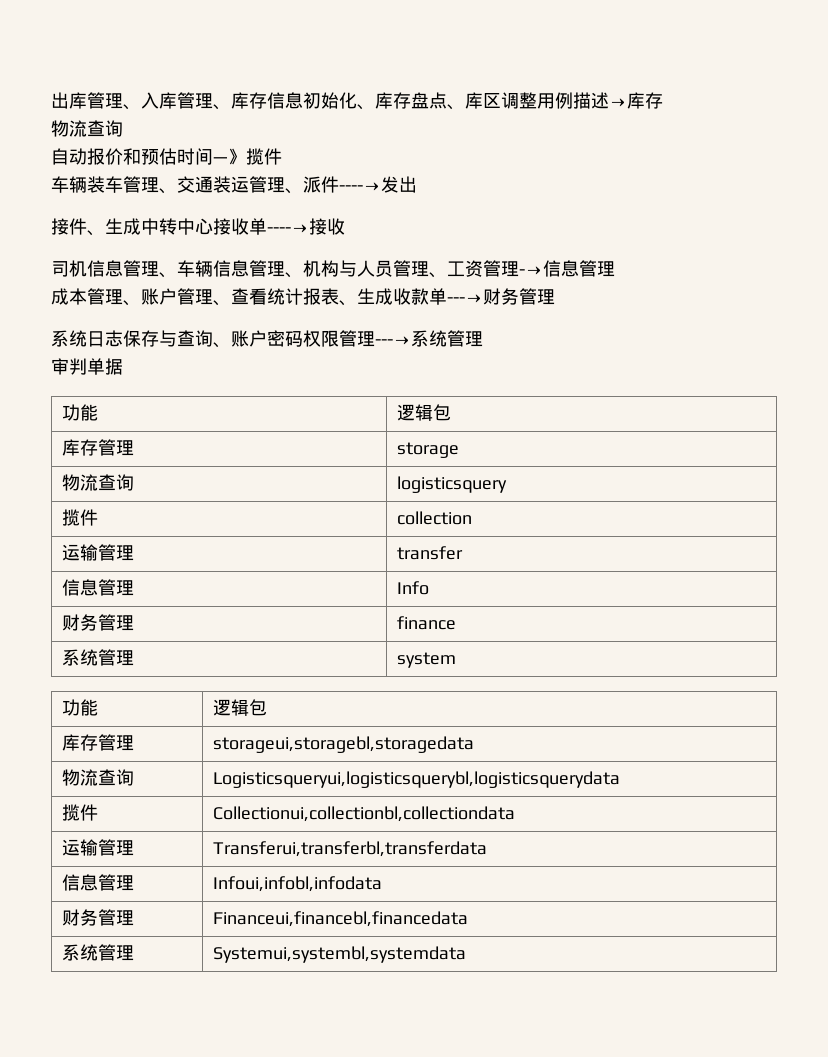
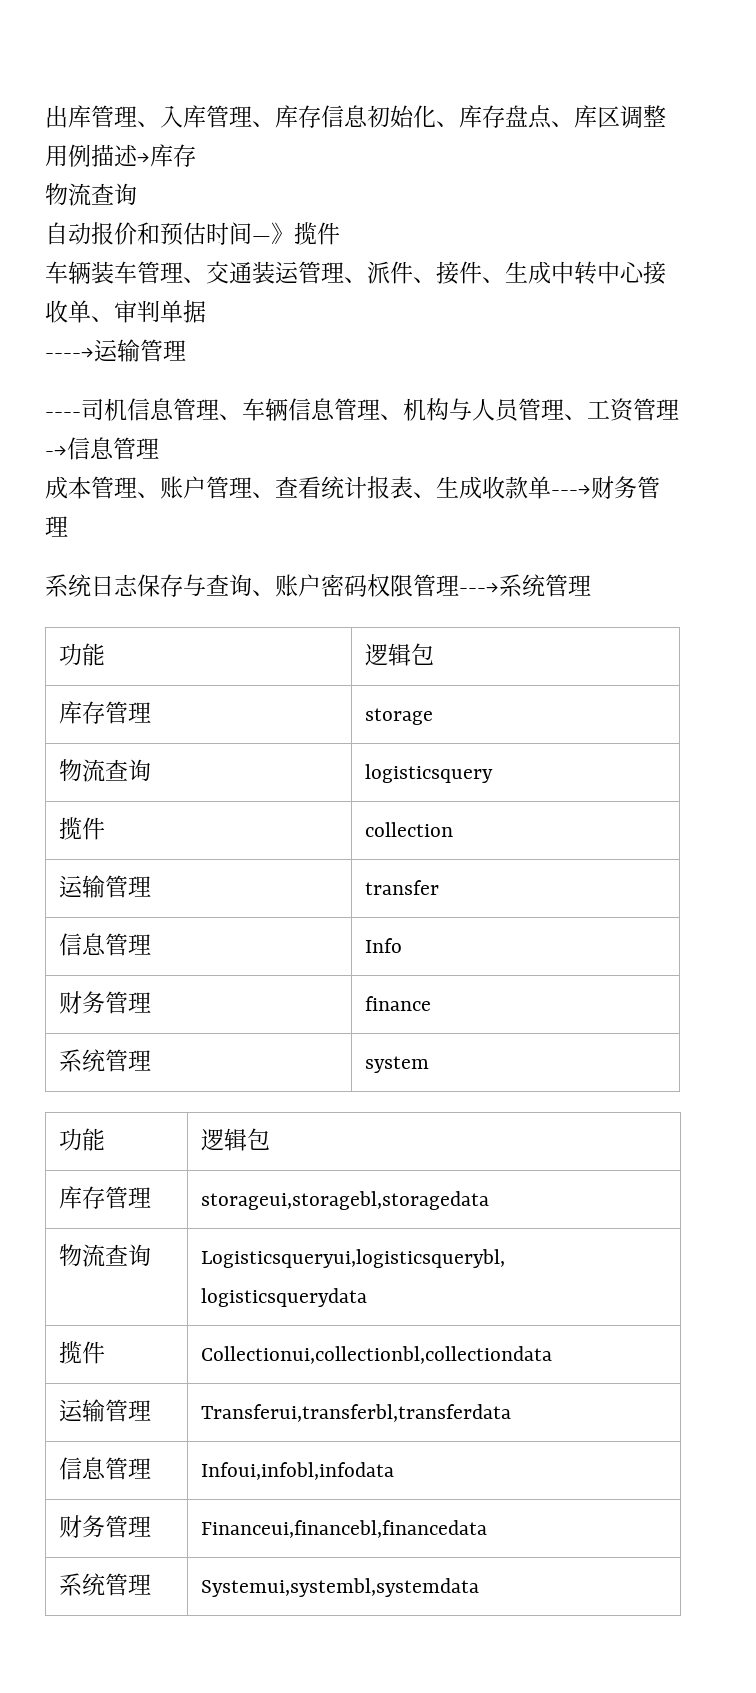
- 车辆装车管理、交通装运管理、派件----→发出
- 接件、生成中转中心接收单----→接收
- 司机信息管理、车辆信息管理、机构与人员管理、工资管理-→信息管理
+ 车辆装车管理、交通装运管理、派件、接件、生成中转中心接收单、审判单据
+ ----→运输管理
+ ----司机信息管理、车辆信息管理、机构与人员管理、工资管理-→信息管理
- 审判单据

